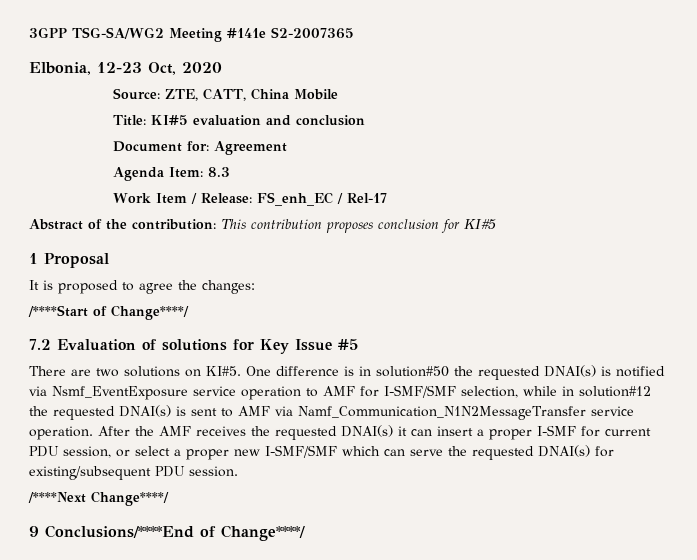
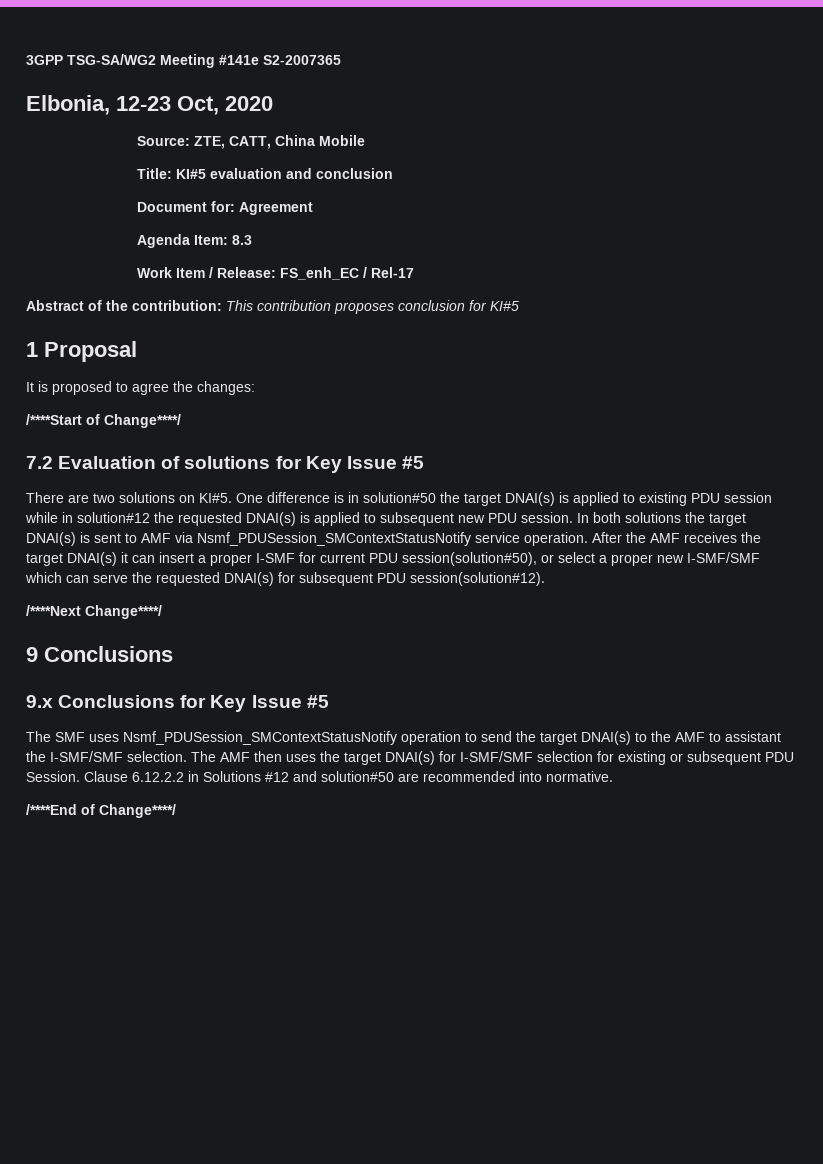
- One difference is in solution#50 the requested DNAI(s) is notified via Nsmf_EventExposure service operation to AMF for I-SMF/SMF selection, while in solution#12 the requested DNAI(s) is sent to AMF via Namf_Communication_N1N2MessageTransfer service operation.
+ One difference is in solution#50 the target DNAI(s) is applied to existing PDU session while in solution#12 the requested DNAI(s) is applied to subsequent new PDU session. In both solutions the target DNAI(s) is sent to AMF via Nsmf_PDUSession_SMContextStatusNotify service operation.
- After the AMF receives the requested DNAI(s) it can insert a proper I-SMF for current PDU session, or select a proper new I-SMF/SMF which can serve the requested DNAI(s) for existing/subsequent PDU session.
+ After the AMF receives the target DNAI(s) it can insert a proper I-SMF for current PDU session(solution#50), or select a proper new I-SMF/SMF which can serve the requested DNAI(s) for subsequent PDU session(solution#12).
- 9 Conclusions/****End of Change****/
+ 9 Conclusions
+ 9.x Conclusions for Key Issue #5
+ The SMF uses Nsmf_PDUSession_SMContextStatusNotify operation to send the target DNAI(s) to the AMF to assistant the I-SMF/SMF selection. The AMF then uses the target DNAI(s) for I-SMF/SMF selection for existing or subsequent PDU Session. Clause 6.12.2.2 in Solutions #12 and solution#50 are recommended into normative.
+ /****End of Change****/

